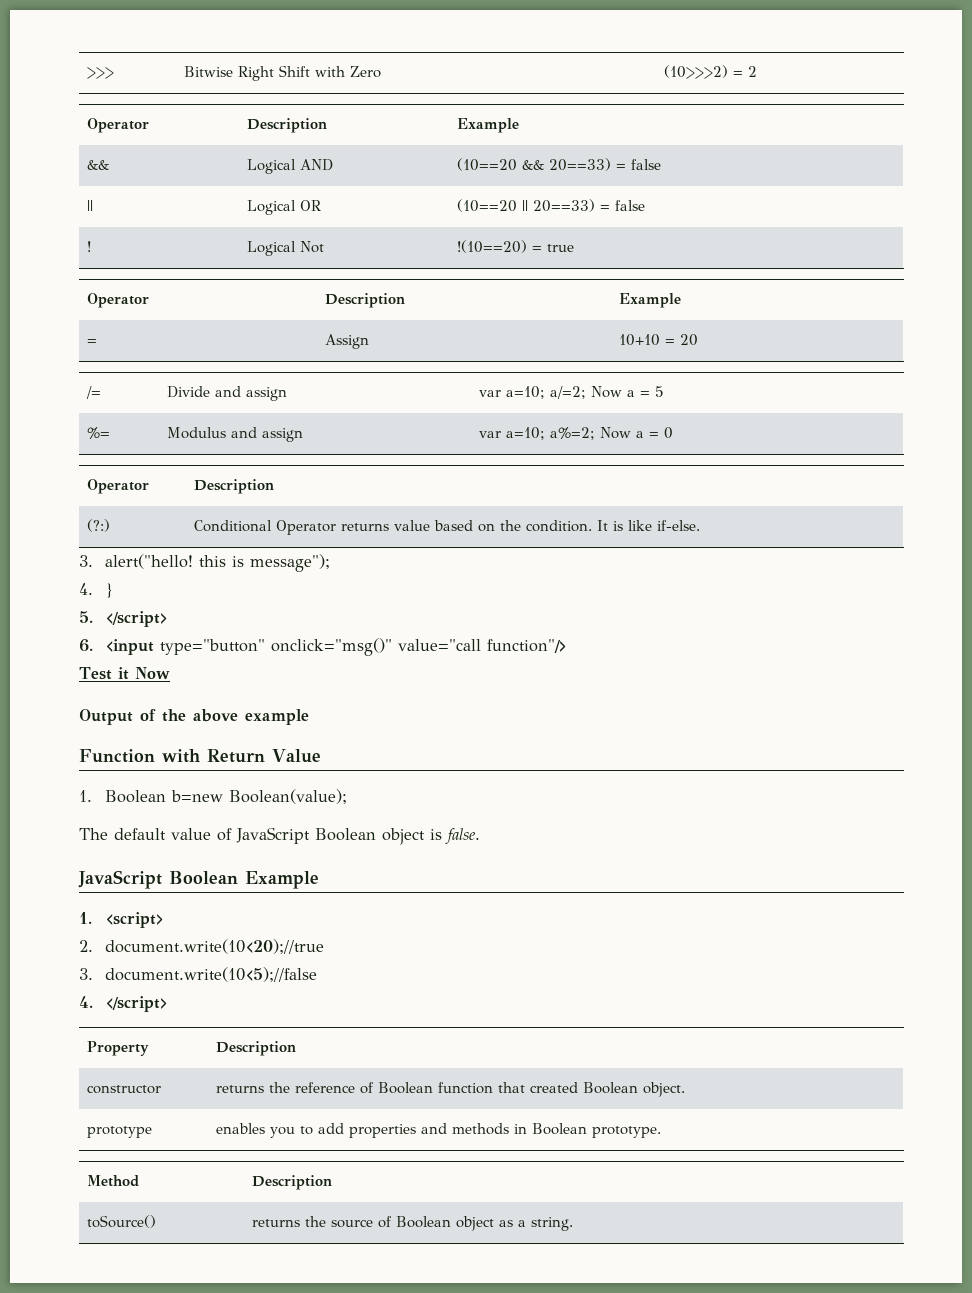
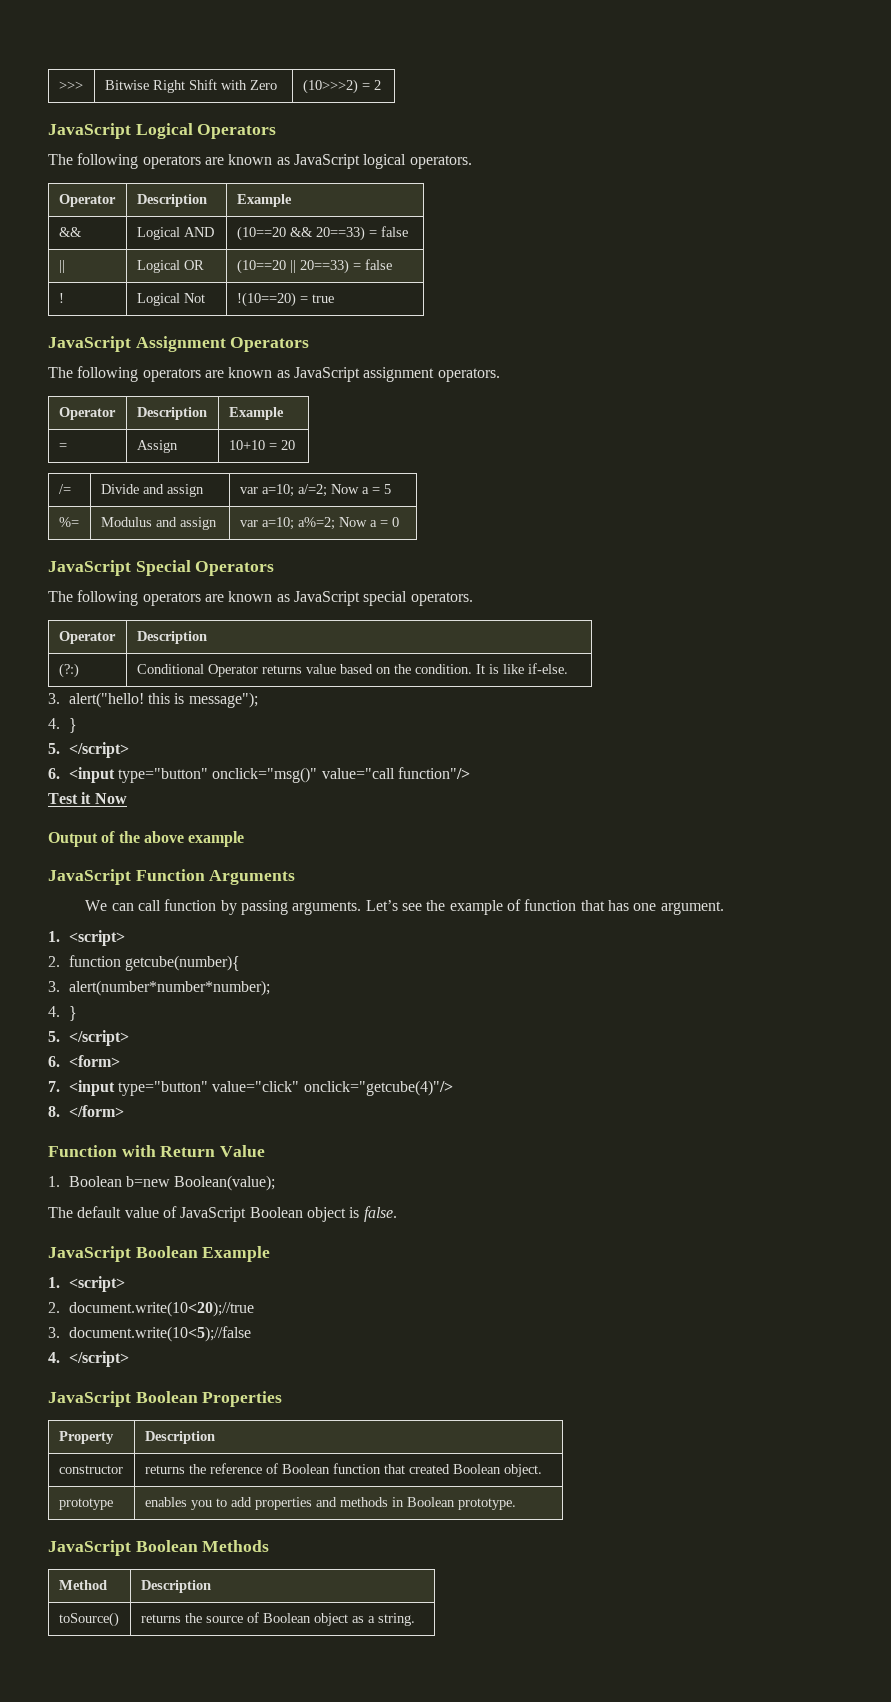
+ JavaScript Logical Operators
+ The following operators are known as JavaScript logical operators.
+ JavaScript Assignment Operators
+ The following operators are known as JavaScript assignment operators.
+ JavaScript Special Operators
+ The following operators are known as JavaScript special operators.
+ JavaScript Function Arguments
+ We can call function by passing arguments. Let’s see the example of function that has one argument.
+ 1. <script>
+ 2. function getcube(number){
+ 3. alert(number*number*number);
+ 4. }
+ 5. </script>
+ 6. <form>
+ 7. <input type="button" value="click" onclick="getcube(4)"/>
+ 8. </form>
+ JavaScript Boolean Properties
+ JavaScript Boolean Methods

